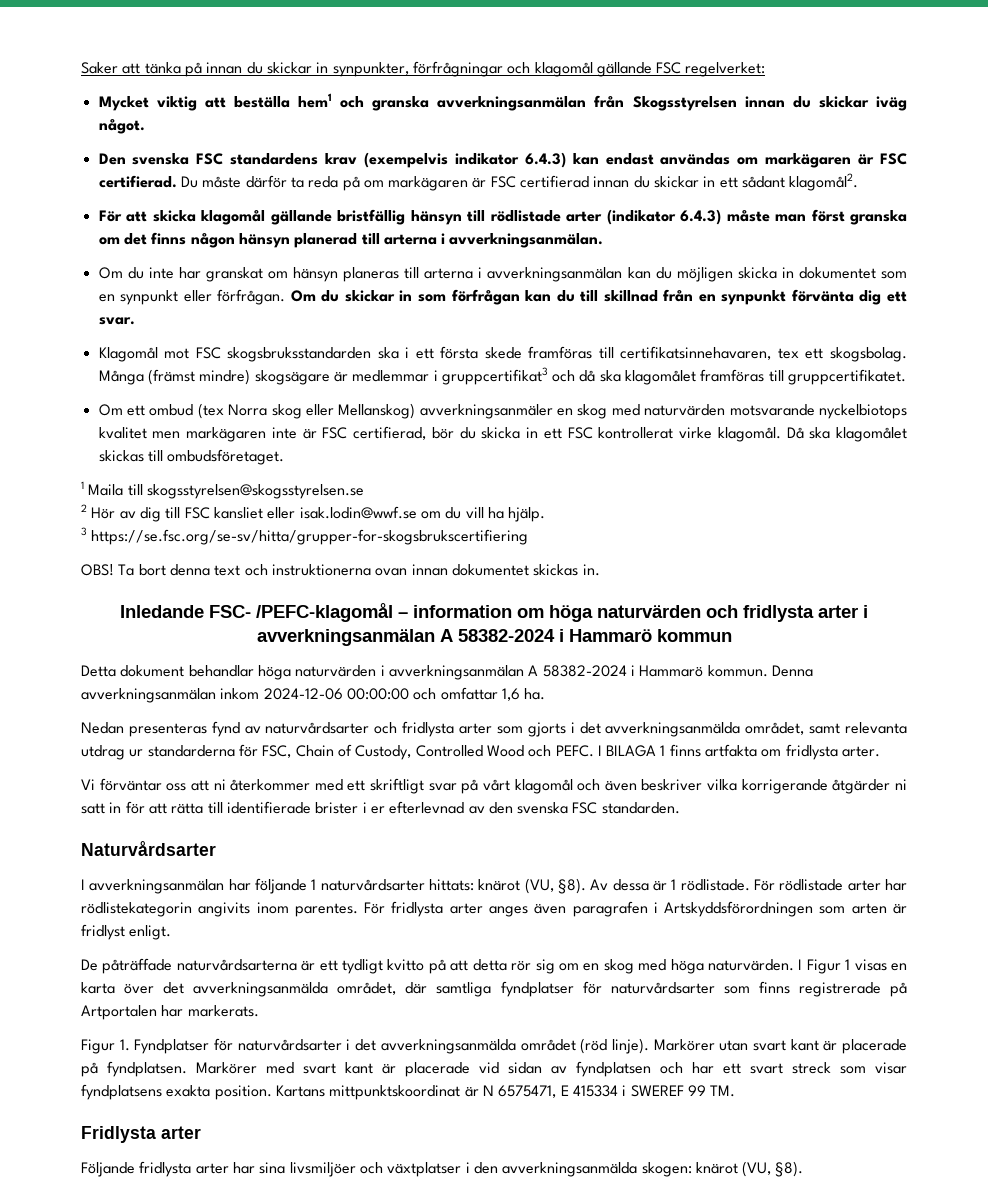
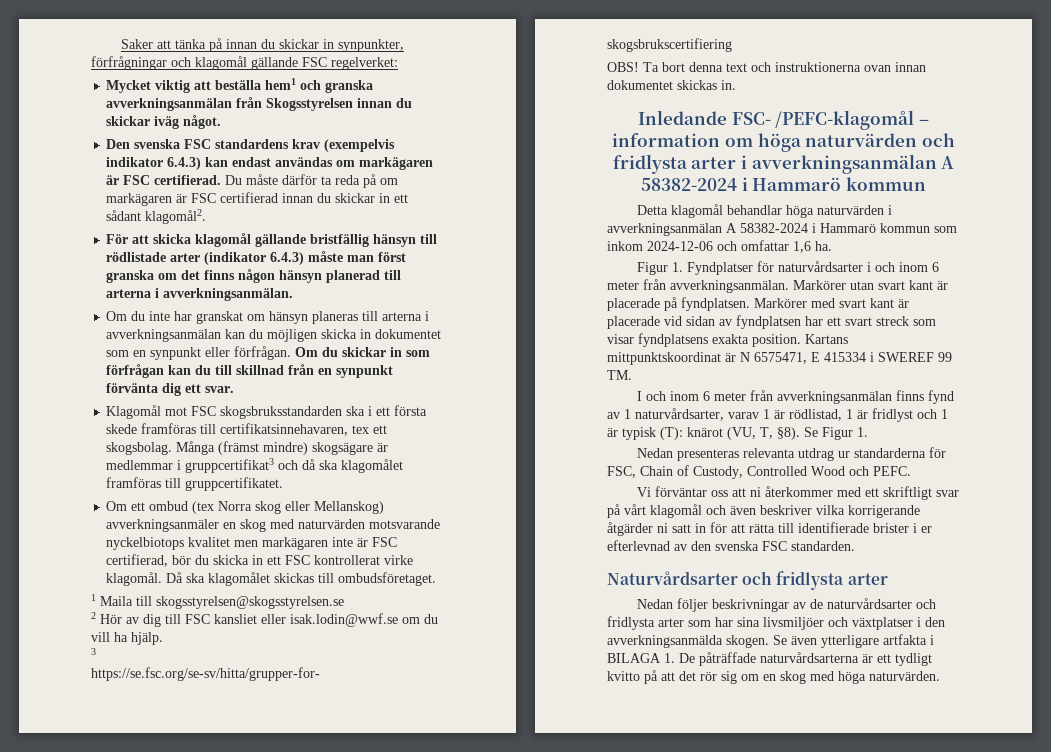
- Detta dokument behandlar höga naturvärden i avverkningsanmälan A 58382-2024 i Hammarö kommun. Denna avverkningsanmälan inkom 2024-12-06 00:00:00 och omfattar 1,6 ha.
+ Detta klagomål behandlar höga naturvärden i avverkningsanmälan A 58382-2024 i Hammarö kommun som inkom 2024-12-06 och omfattar 1,6 ha.
- Nedan presenteras fynd av naturvårdsarter och fridlysta arter som gjorts i det avverkningsanmälda området, samt relevanta utdrag ur standarderna för FSC, Chain of Custody, Controlled Wood och PEFC. I BILAGA 1 finns artfakta om fridlysta arter.
+ Figur 1. Fyndplatser för naturvårdsarter i och inom 6 meter från avverkningsanmälan. Markörer utan svart kant är placerade på fyndplatsen. Markörer med svart kant är placerade vid sidan av fyndplatsen har ett svart streck som visar fyndplatsens exakta position. Kartans mittpunktskoordinat är N 6575471, E 415334 i SWEREF 99 TM.
+ I och inom 6 meter från avverkningsanmälan finns fynd av 1 naturvårdsarter, varav 1 är rödlistad, 1 är fridlyst och 1 är typisk (T): knärot (VU, T, §8). Se Figur 1.
+ Nedan presenteras relevanta utdrag ur standarderna för FSC, Chain of Custody, Controlled Wood och PEFC.
- Naturvårdsarter
- I avverkningsanmälan har följande 1 naturvårdsarter hittats: knärot (VU, §8). Av dessa är 1 rödlistade. För rödlistade arter har rödlistekategorin angivits inom parentes. För fridlysta arter anges även paragrafen i Artskyddsförordningen som arten är fridlyst enligt.
- De påträffade naturvårdsarterna är ett tydligt kvitto på att detta rör sig om en skog med höga naturvärden. I Figur 1 visas en karta över det avverkningsanmälda området, där samtliga fyndplatser för naturvårdsarter som finns registrerade på Artportalen har markerats.
- Figur 1. Fyndplatser för naturvårdsarter i det avverkningsanmälda området (röd linje). Markörer utan svart kant är placerade på fyndplatsen. Markörer med svart kant är placerade vid sidan av fyndplatsen och har ett svart streck som visar fyndplatsens exakta position. Kartans mittpunktskoordinat är N 6575471, E 415334 i SWEREF 99 TM.
- Fridlysta arter
- Följande fridlysta arter har sina livsmiljöer och växtplatser i den avverkningsanmälda skogen: knärot (VU, §8).
+ Naturvårdsarter och fridlysta arter
+ Nedan följer beskrivningar av de naturvårdsarter och fridlysta arter som har sina livsmiljöer och växtplatser i den avverkningsanmälda skogen. Se även ytterligare artfakta i BILAGA 1. De påträffade naturvårdsarterna är ett tydligt kvitto på att det rör sig om en skog med höga naturvärden.

